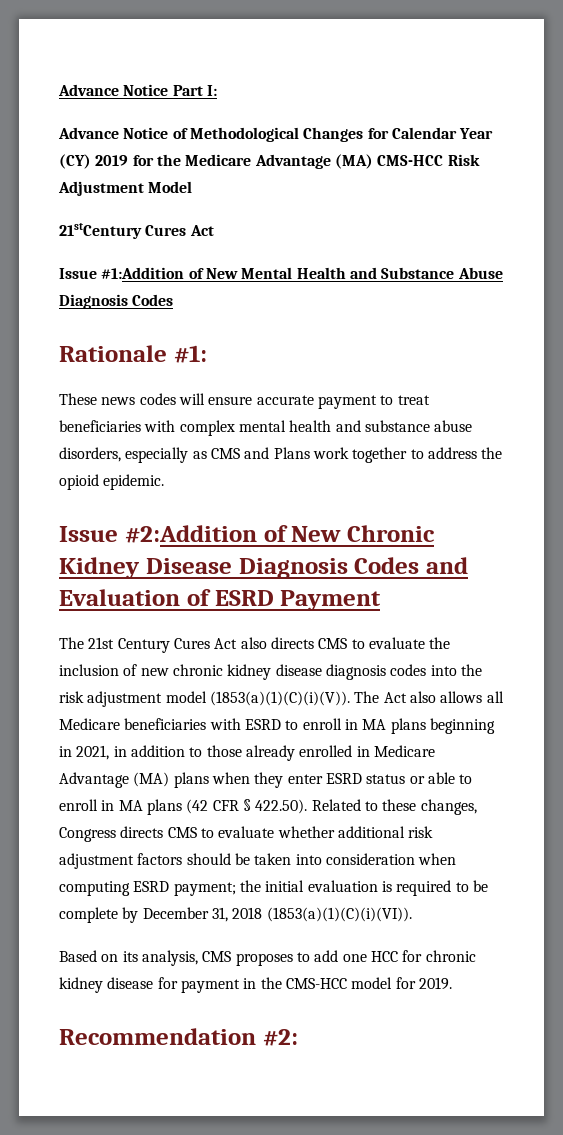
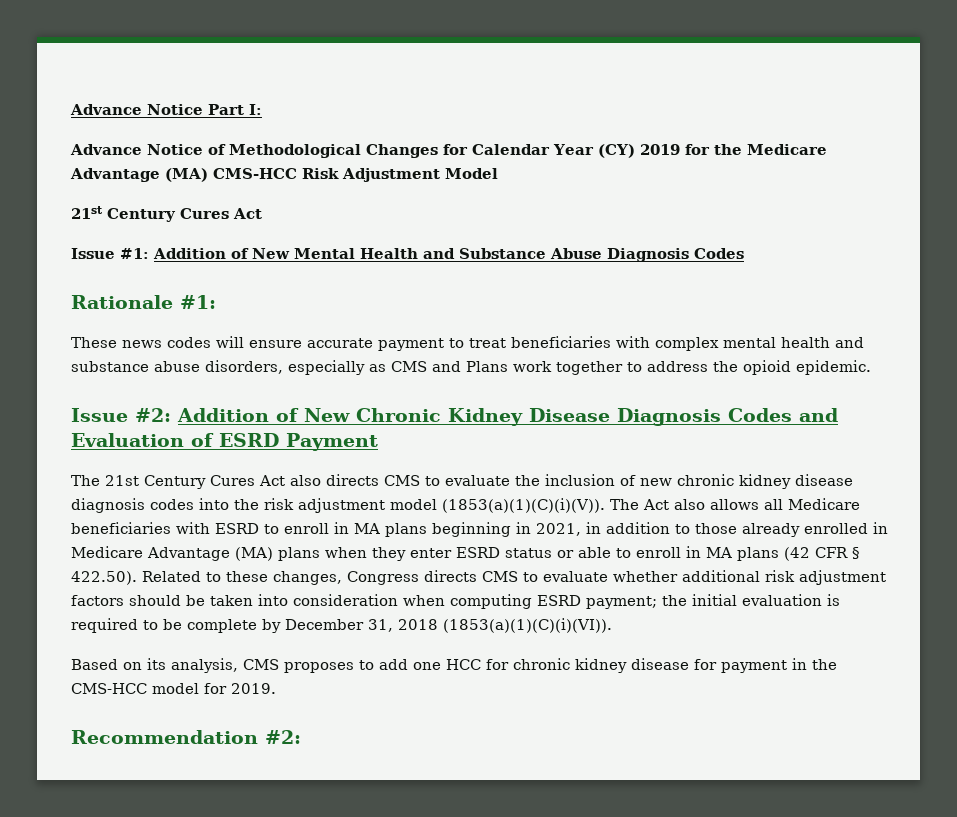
  Advance Notice of Methodological Changes for Calendar Year (CY) 2019 for the Medicare Advantage (MA) CMS-HCC Risk Adjustment Model
- 21stCentury Cures Act
+ 21st Century Cures Act
- Issue #1:Addition of New Mental Health and Substance Abuse Diagnosis Codes
+ Issue #1: Addition of New Mental Health and Substance Abuse Diagnosis Codes
- Issue #2:Addition of New Chronic Kidney Disease Diagnosis Codes and Evaluation of ESRD Payment
+ Issue #2: Addition of New Chronic Kidney Disease Diagnosis Codes and Evaluation of ESRD Payment

